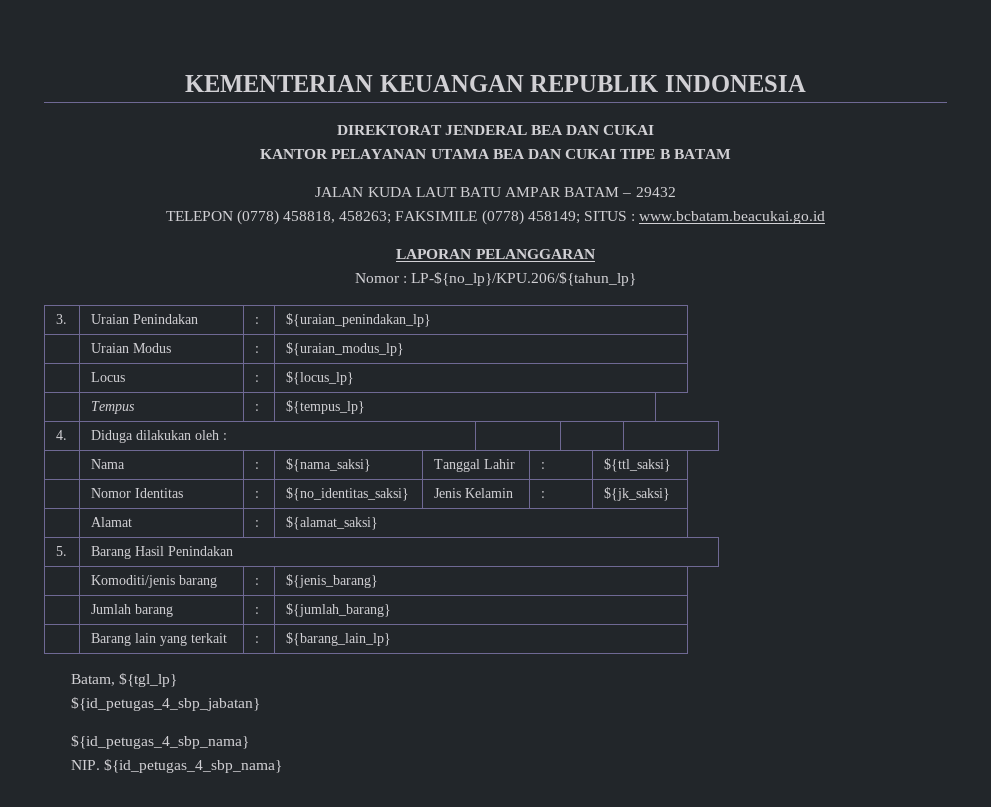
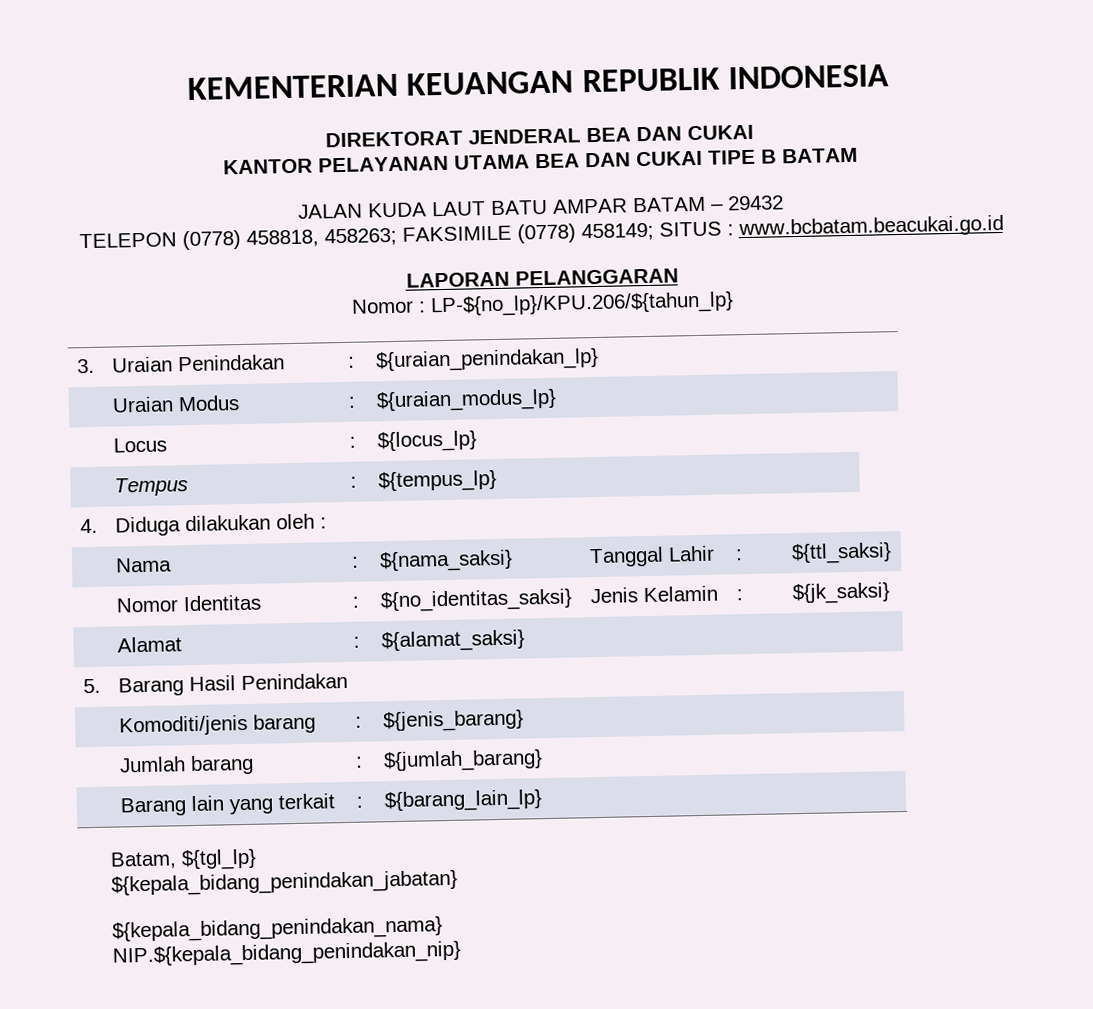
- ${id_petugas_4_sbp_jabatan}
- ${id_petugas_4_sbp_nama}
- NIP. ${id_petugas_4_sbp_nama}
+ ${kepala_bidang_penindakan_jabatan}
+ ${kepala_bidang_penindakan_nama}
+ NIP.${kepala_bidang_penindakan_nip}

